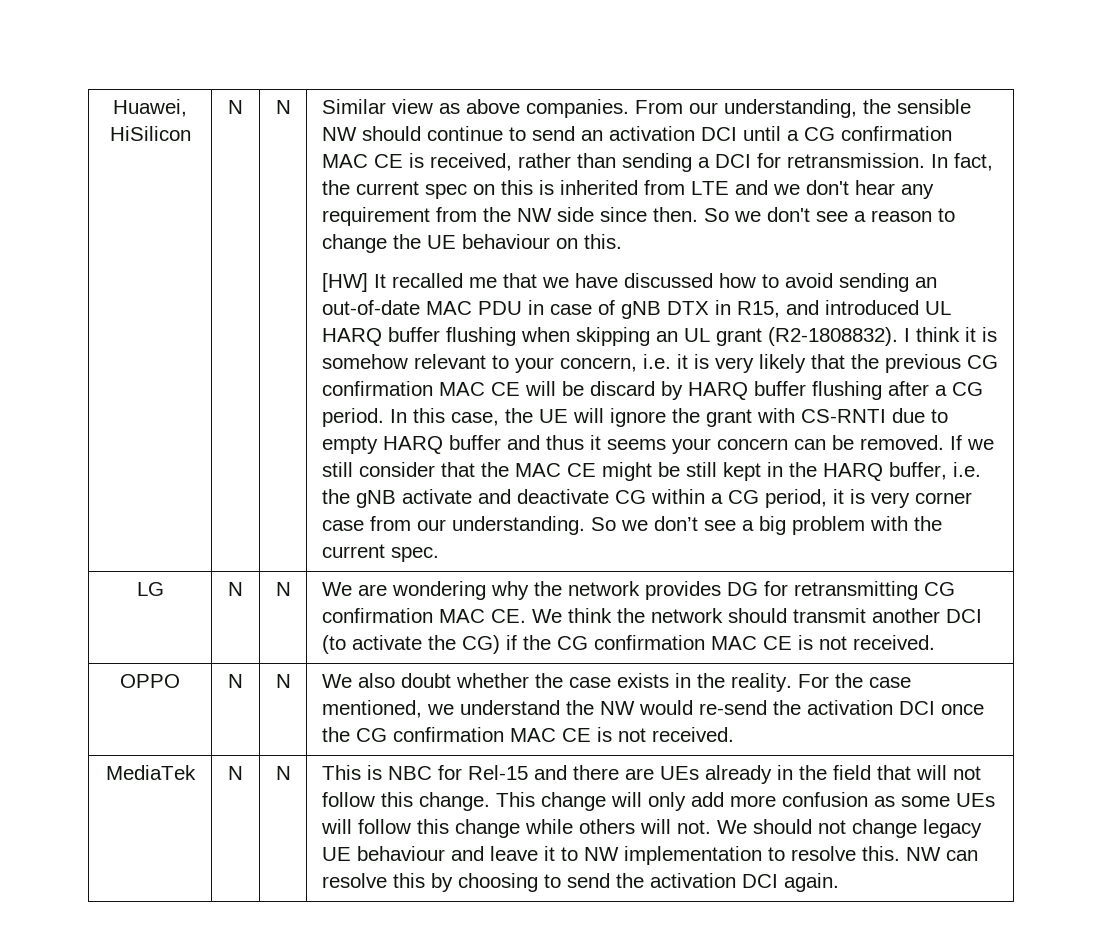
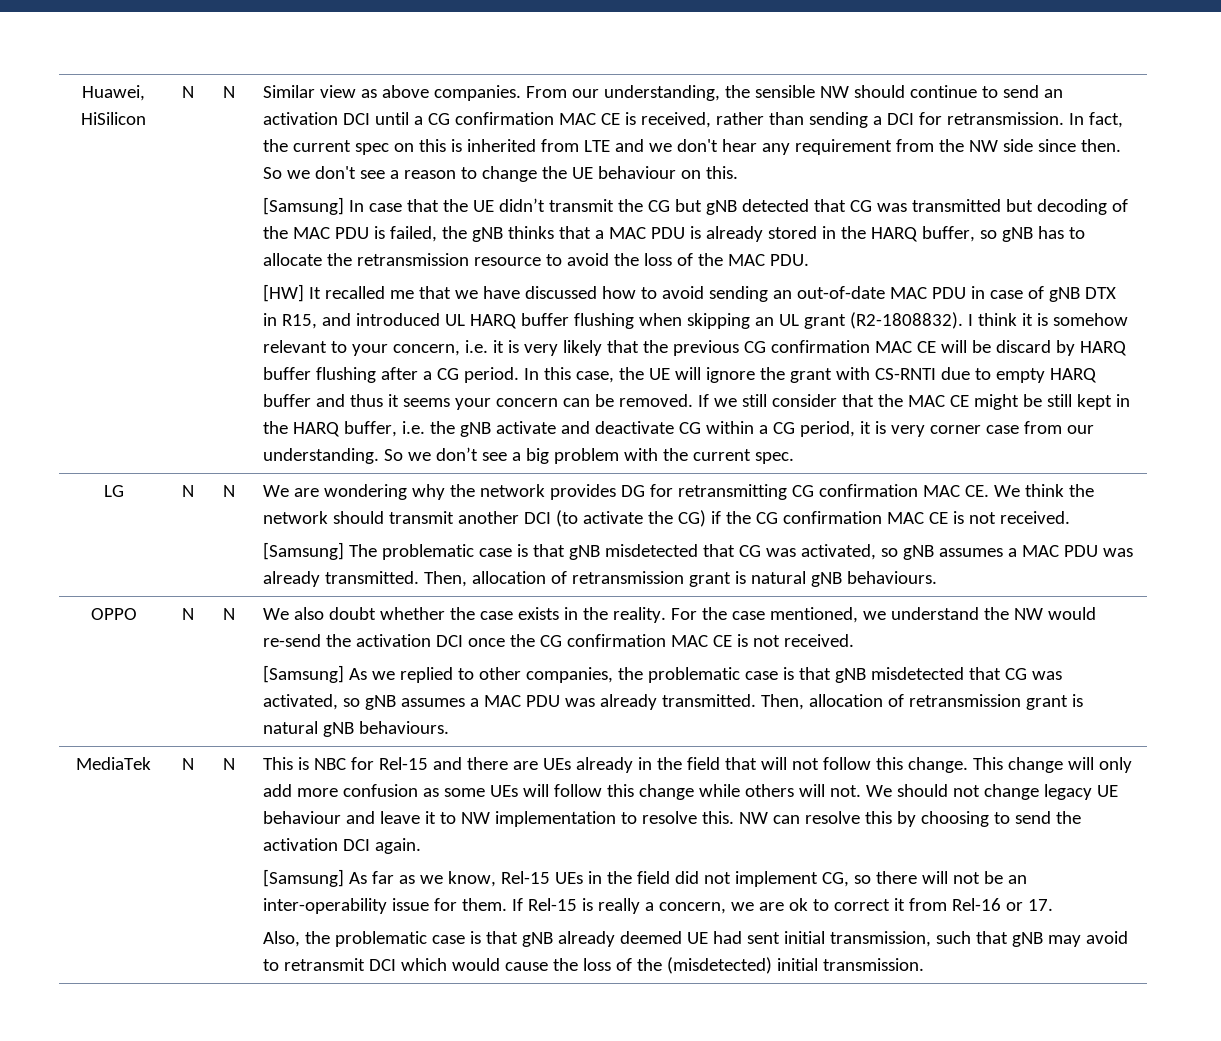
+ [Samsung] In case that the UE didn’t transmit the CG but gNB detected that CG was transmitted but decoding of the MAC PDU is failed, the gNB thinks that a MAC PDU is already stored in the HARQ buffer, so gNB has to allocate the retransmission resource to avoid the loss of the MAC PDU.
+ [Samsung] The problematic case is that gNB misdetected that CG was activated, so gNB assumes a MAC PDU was already transmitted. Then, allocation of retransmission grant is natural gNB behaviours.
+ [Samsung] As we replied to other companies, the problematic case is that gNB misdetected that CG was activated, so gNB assumes a MAC PDU was already transmitted. Then, allocation of retransmission grant is natural gNB behaviours.
+ [Samsung] As far as we know, Rel-15 UEs in the field did not implement CG, so there will not be an inter-operability issue for them. If Rel-15 is really a concern, we are ok to correct it from Rel-16 or 17.
+ Also, the problematic case is that gNB already deemed UE had sent initial transmission, such that gNB may avoid to retransmit DCI which would cause the loss of the (misdetected) initial transmission.

